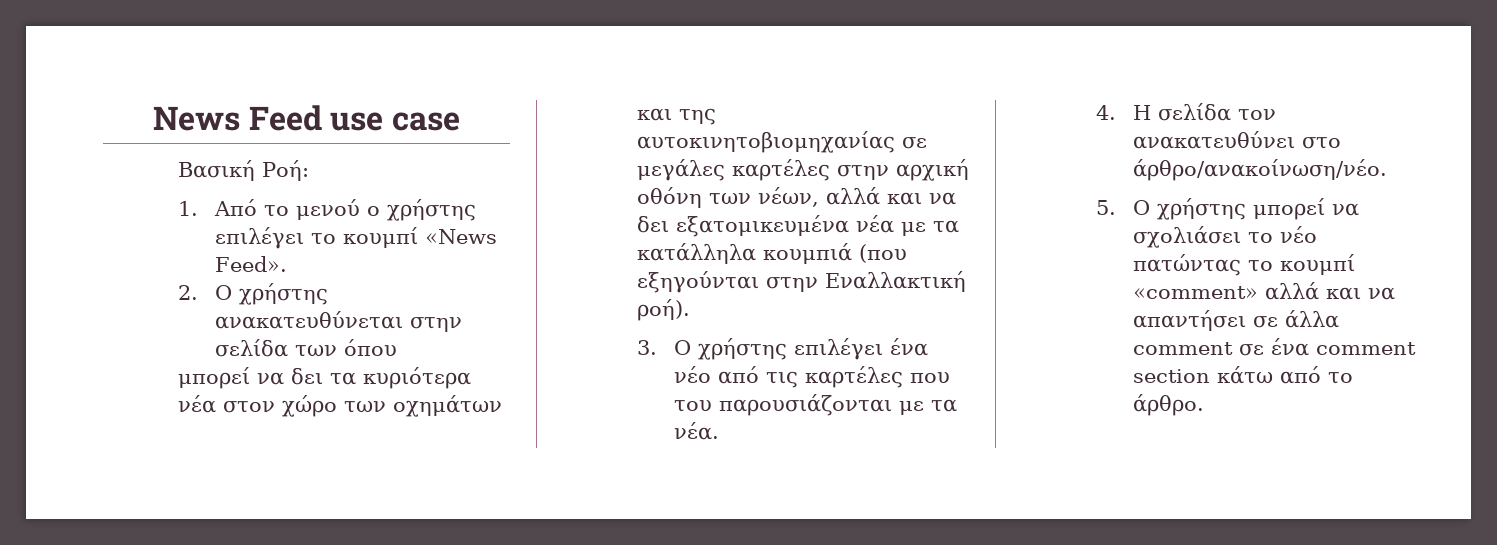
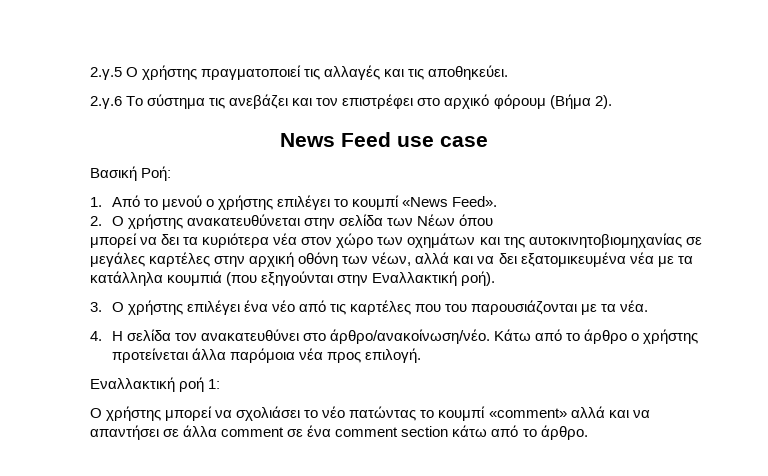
+ 2.γ.5 Ο χρήστης πραγματοποιεί τις αλλαγές και τις αποθηκεύει.
+ 2.γ.6 Το σύστημα τις ανεβάζει και τον επιστρέφει στο αρχικό φόρουμ (Βήμα 2).
- 2. Ο χρήστης ανακατευθύνεται στην σελίδα των όπου
+ 2. Ο χρήστης ανακατευθύνεται στην σελίδα των Νέων όπου
- 4. Η σελίδα τον ανακατευθύνει στο άρθρο/ανακοίνωση/νέο.
- 5. Ο χρήστης μπορεί να σχολιάσει το νέο πατώντας το κουμπί «comment» αλλά και να απαντήσει σε άλλα comment σε ένα comment section κάτω από το άρθρο.
+ 4. Η σελίδα τον ανακατευθύνει στο άρθρο/ανακοίνωση/νέο. Κάτω από το άρθρο ο χρήστης προτείνεται άλλα παρόμοια νέα προς επιλογή.
+ Εναλλακτική ροή 1:
+ Ο χρήστης μπορεί να σχολιάσει το νέο πατώντας το κουμπί «comment» αλλά και να απαντήσει σε άλλα comment σε ένα comment section κάτω από το άρθρο.

